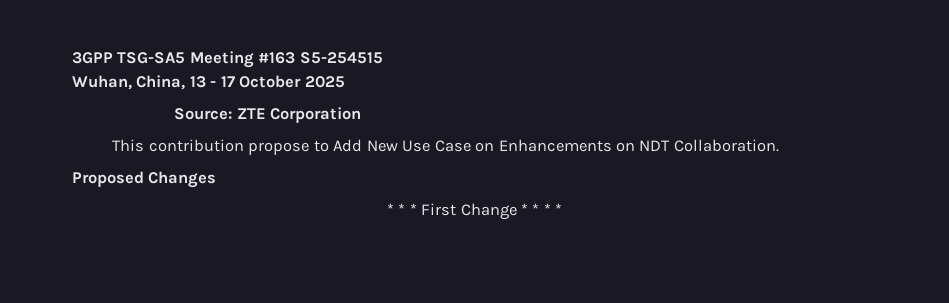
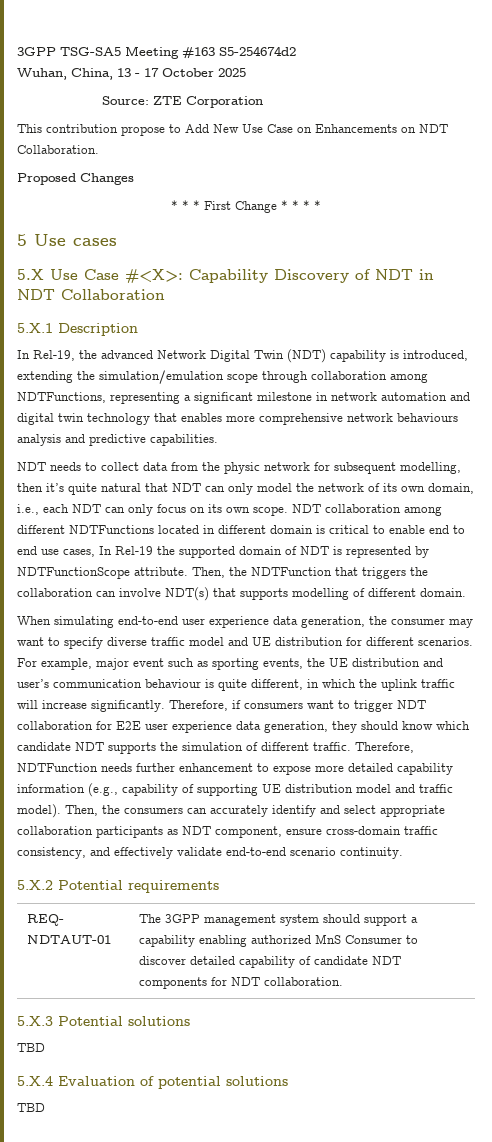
- 3GPP TSG-SA5 Meeting #163 S5-254515
+ 3GPP TSG-SA5 Meeting #163 S5-254674d2
+ 5 Use cases
+ 5.X Use Case #<X>: Capability Discovery of NDT in NDT Collaboration
+ 5.X.1 Description
+ In Rel-19, the advanced Network Digital Twin (NDT) capability is introduced, extending the simulation/emulation scope through collaboration among NDTFunctions, representing a significant milestone in network automation and digital twin technology that enables more comprehensive network behaviours analysis and predictive capabilities.
+ NDT needs to collect data from the physic network for subsequent modelling, then it’s quite natural that NDT can only model the network of its own domain, i.e., each NDT can only focus on its own scope. NDT collaboration among different NDTFunctions located in different domain is critical to enable end to end use cases, In Rel-19 the supported domain of NDT is represented by NDTFunctionScope attribute. Then, the NDTFunction that triggers the collaboration can involve NDT(s) that supports modelling of different domain.
+ When simulating end-to-end user experience data generation, the consumer may want to specify diverse traffic model and UE distribution for different scenarios. For example, major event such as sporting events, the UE distribution and user’s communication behaviour is quite different, in which the uplink traffic will increase significantly. Therefore, if consumers want to trigger NDT collaboration for E2E user experience data generation, they should know which candidate NDT supports the simulation of different traffic. Therefore, NDTFunction needs further enhancement to expose more detailed capability information (e.g., capability of supporting UE distribution model and traffic model). Then, the consumers can accurately identify and select appropriate collaboration participants as NDT component, ensure cross-domain traffic consistency, and effectively validate end-to-end scenario continuity.
+ 5.X.2 Potential requirements
+ REQ- NDTAUT-01 | The 3GPP management system should support a capability enabling authorized MnS Consumer to discover detailed capability of candidate NDT components for NDT collaboration.
+ 5.X.3 Potential solutions
+ TBD
+ 5.X.4 Evaluation of potential solutions
+ TBD

